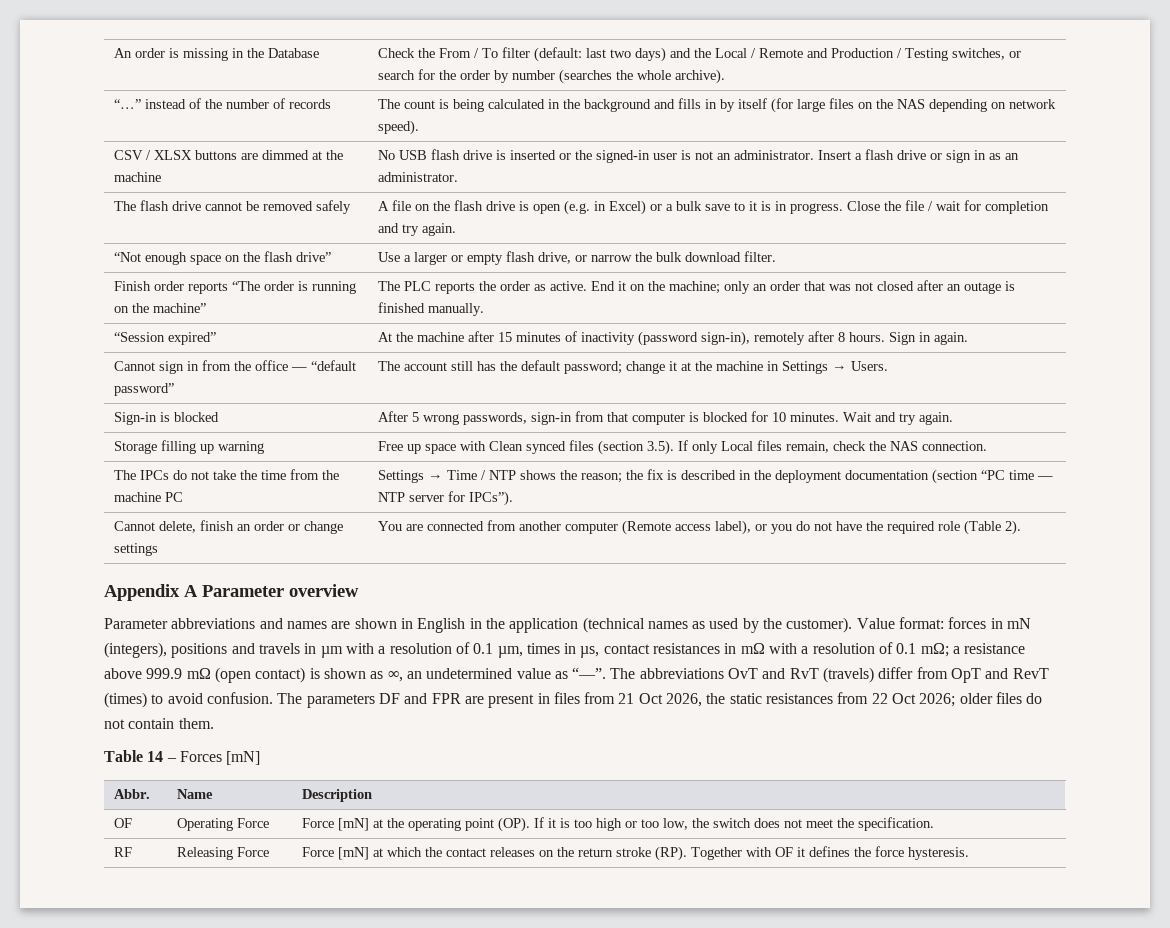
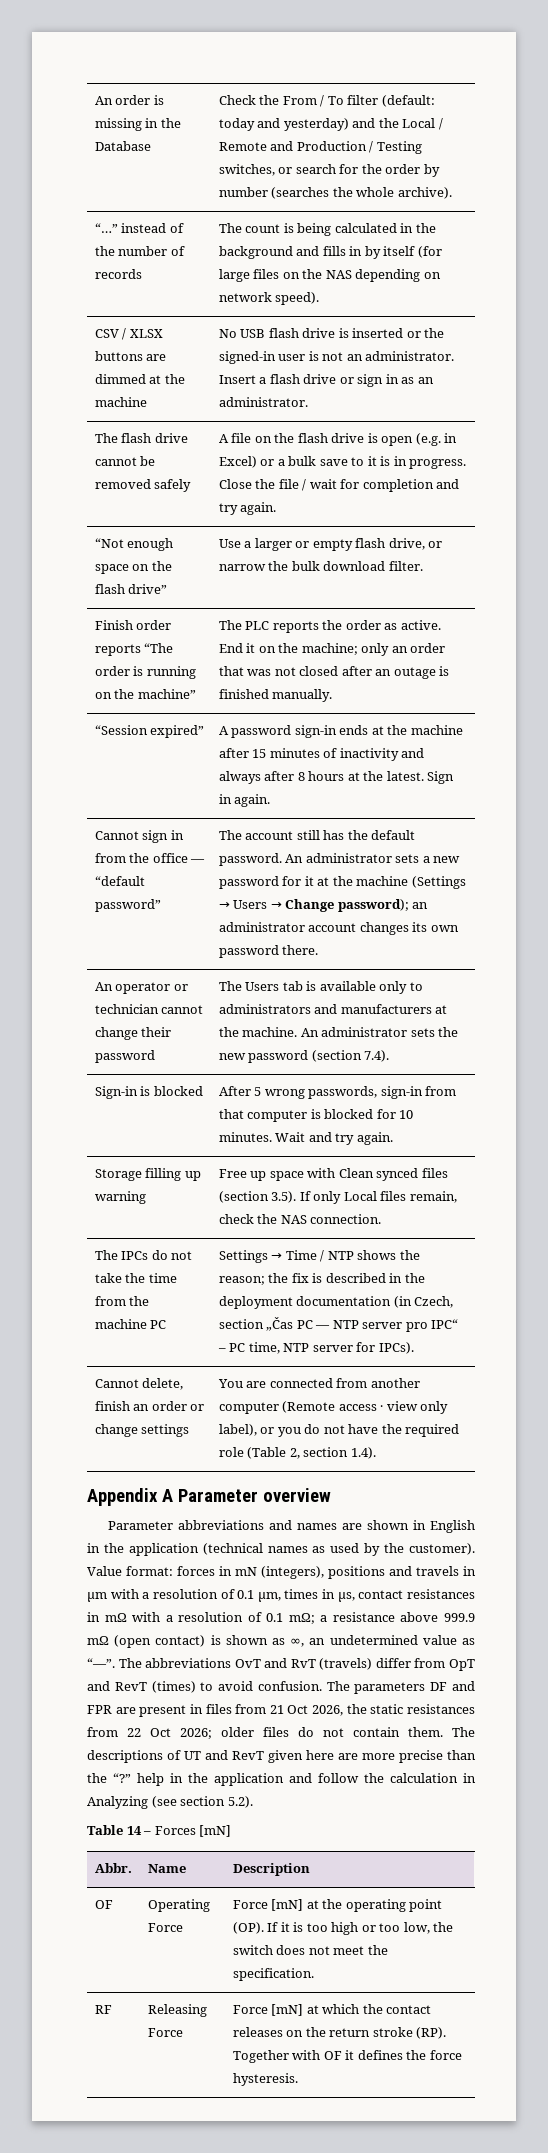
- An order is missing in the Database | Check the From / To filter (default: last two days) and the Local / Remote and Production / Testing switches, or search for the order by number (searches the whole archive).
+ An order is missing in the Database | Check the From / To filter (default: today and yesterday) and the Local / Remote and Production / Testing switches, or search for the order by number (searches the whole archive).
- “Session expired” | At the machine after 15 minutes of inactivity (password sign-in), remotely after 8 hours. Sign in again.
+ “Session expired” | A password sign-in ends at the machine after 15 minutes of inactivity and always after 8 hours at the latest. Sign in again.
- The account still has the default password; change it at the machine in Settings → Users.
+ The account still has the default password. An administrator sets a new password for it at the machine (Settings → Users → Change password); an administrator account changes its own password there.
+ An operator or technician cannot change their password | The Users tab is available only to administrators and manufacturers at the machine. An administrator sets the new password (section 7.4).
- Settings → Time / NTP shows the reason; the fix is described in the deployment documentation (section “PC time — NTP server for IPCs”).
+ Settings → Time / NTP shows the reason; the fix is described in the deployment documentation (in Czech, section „Čas PC — NTP server pro IPC“ – PC time, NTP server for IPCs).
- Cannot delete, finish an order or change settings | You are connected from another computer (Remote access label), or you do not have the required role (Table 2).
+ Cannot delete, finish an order or change settings | You are connected from another computer (Remote access · view only label), or you do not have the required role (Table 2, section 1.4).
+ The descriptions of UT and RevT given here are more precise than the “?” help in the application and follow the calculation in Analyzing (see section 5.2).

